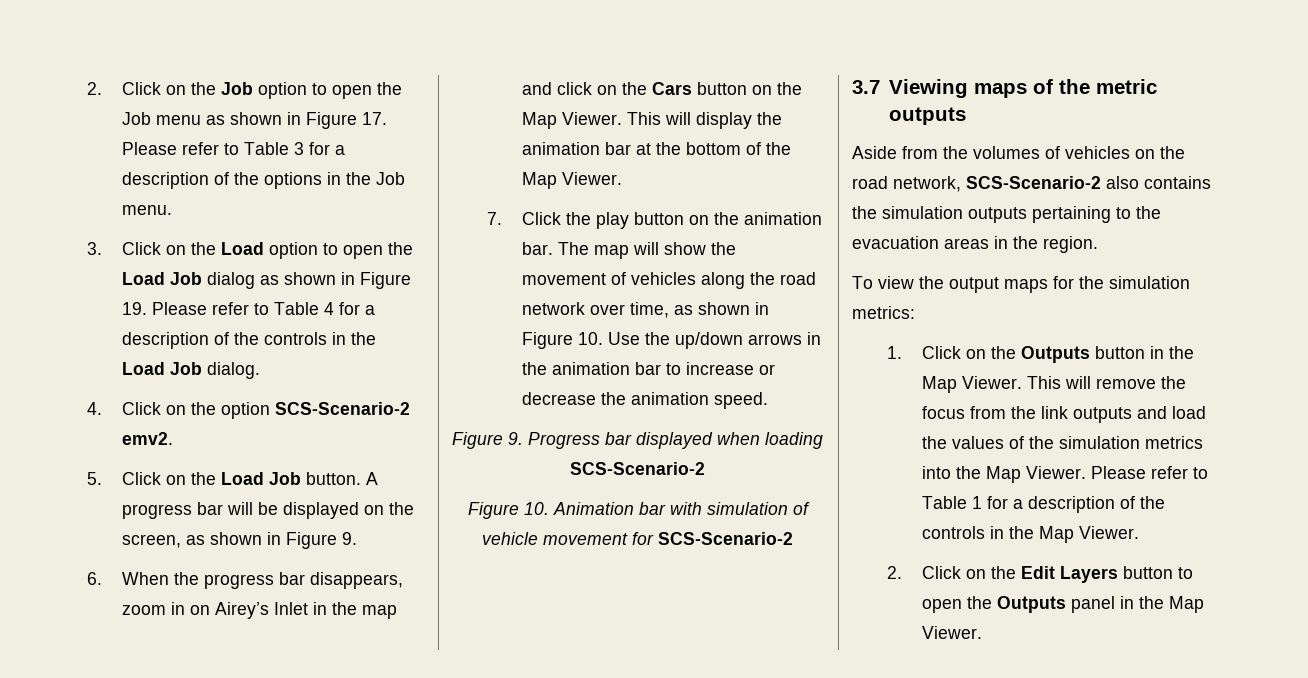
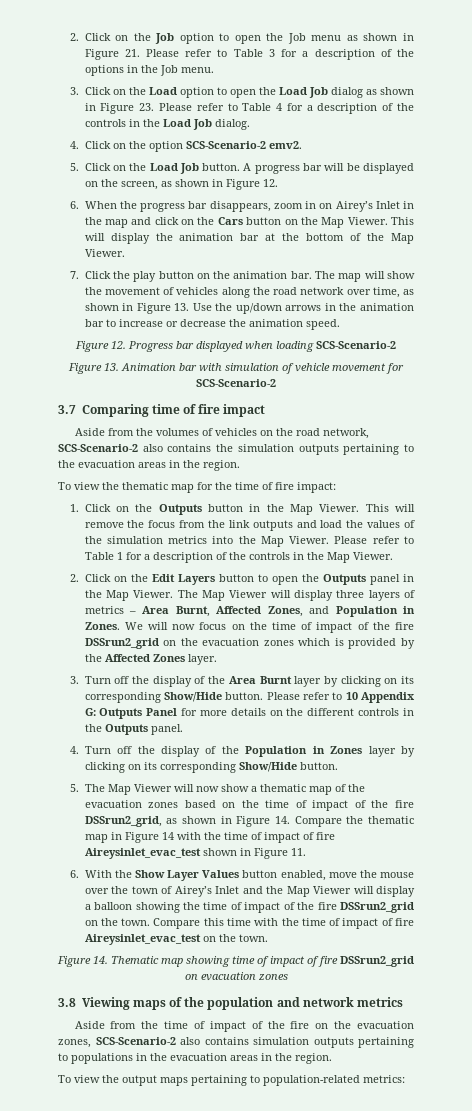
- 2. Click on the Job option to open the Job menu as shown in Figure 17. Please refer to Table 3 for a description of the options in the Job menu.
+ 2. Click on the Job option to open the Job menu as shown in Figure 21. Please refer to Table 3 for a description of the options in the Job menu.
- 3. Click on the Load option to open the Load Job dialog as shown in Figure 19. Please refer to Table 4 for a description of the controls in the Load Job dialog.
+ 3. Click on the Load option to open the Load Job dialog as shown in Figure 23. Please refer to Table 4 for a description of the controls in the Load Job dialog.
- A progress bar will be displayed on the screen, as shown in Figure 9.
+ A progress bar will be displayed on the screen, as shown in Figure 12.
- The map will show the movement of vehicles along the road network over time, as shown in Figure 10. Use the up/down arrows in the animation bar to increase or decrease the animation speed.
+ The map will show the movement of vehicles along the road network over time, as shown in Figure 13. Use the up/down arrows in the animation bar to increase or decrease the animation speed.
- Figure 9. Progress bar displayed when loading SCS-Scenario-2
+ Figure 12. Progress bar displayed when loading SCS-Scenario-2
- Figure 10. Animation bar with simulation of vehicle movement for SCS-Scenario-2
+ Figure 13. Animation bar with simulation of vehicle movement for SCS-Scenario-2
- 3.7 Viewing maps of the metric outputs
+ 3.7 Comparing time of fire impact
- To view the output maps for the simulation metrics:
+ To view the thematic map for the time of fire impact:
+ The Map Viewer will display three layers of metrics – Area Burnt, Affected Zones, and Population in Zones. We will now focus on the time of impact of the fire DSSrun2_grid on the evacuation zones which is provided by the Affected Zones layer.
+ 3. Turn off the display of the Area Burnt layer by clicking on its corresponding Show/Hide button. Please refer to 10 Appendix G: Outputs Panel for more details on the different controls in the Outputs panel.
+ 4. Turn off the display of the Population in Zones layer by clicking on its corresponding Show/Hide button.
+ 5. The Map Viewer will now show a thematic map of the evacuation zones based on the time of impact of the fire DSSrun2_grid, as shown in Figure 14. Compare the thematic map in Figure 14 with the time of impact of fire Aireysinlet_evac_test shown in Figure 11.
+ 6. With the Show Layer Values button enabled, move the mouse over the town of Airey’s Inlet and the Map Viewer will display a balloon showing the time of impact of the fire DSSrun2_grid on the town. Compare this time with the time of impact of fire Aireysinlet_evac_test on the town.
+ Figure 14. Thematic map showing time of impact of fire DSSrun2_grid on evacuation zones
+ 3.8 Viewing maps of the population and network metrics
+ Aside from the time of impact of the fire on the evacuation zones, SCS-Scenario-2 also contains simulation outputs pertaining to populations in the evacuation areas in the region.
+ To view the output maps pertaining to population-related metrics:

